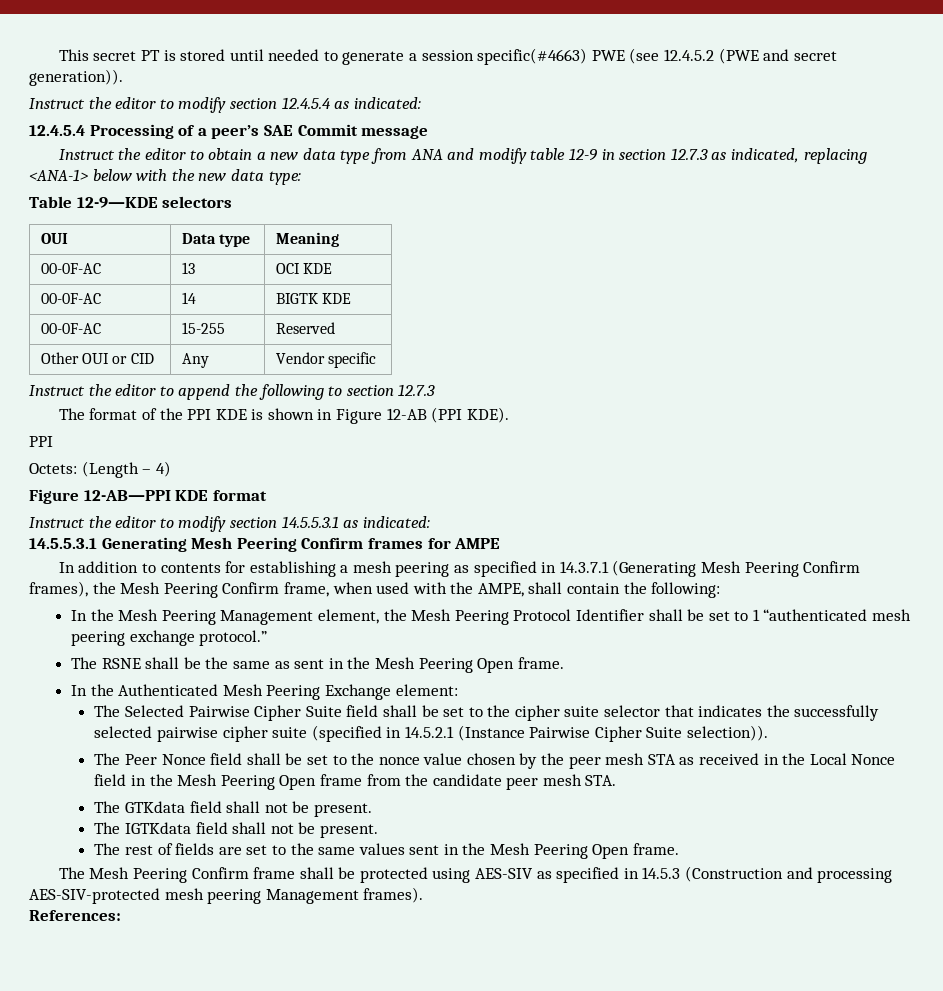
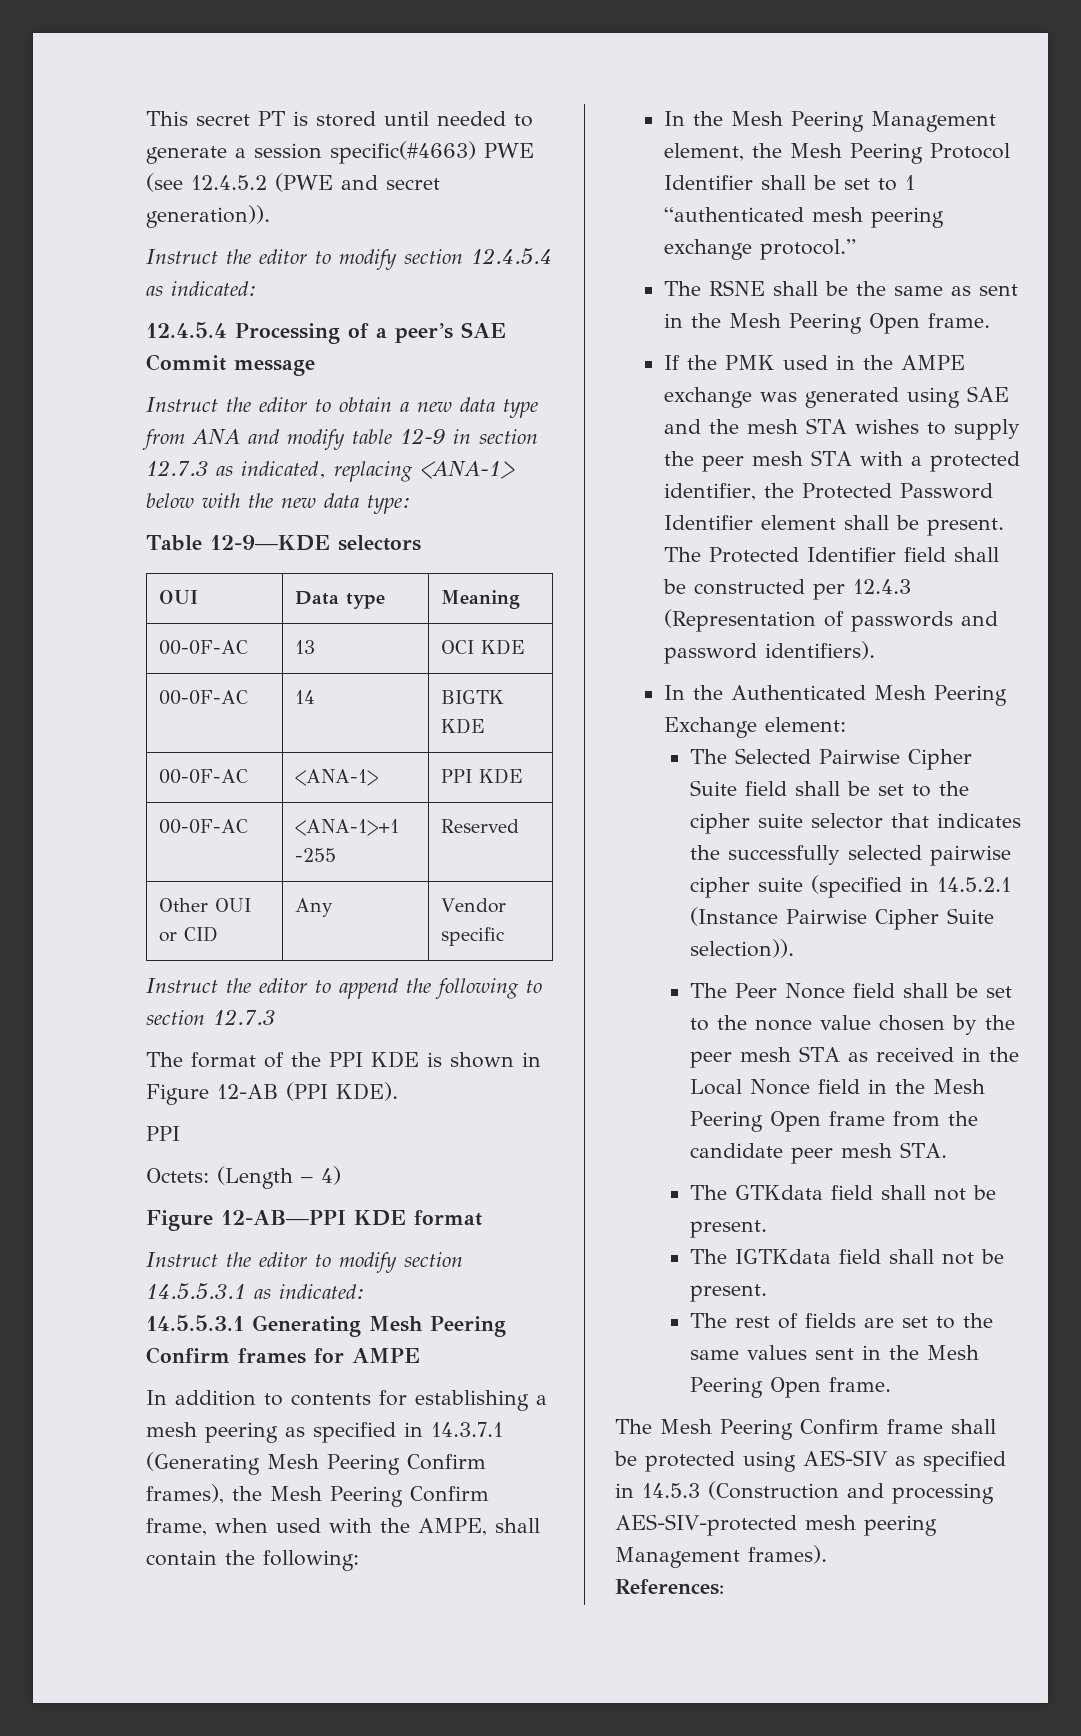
- 00-0F-AC | 15-255 | Reserved
+ 00-0F-AC | <ANA-1> | PPI KDE
+ 00-0F-AC | <ANA-1>+1 -255 | Reserved
+ If the PMK used in the AMPE exchange was generated using SAE and the mesh STA wishes to supply the peer mesh STA with a protected identifier, the Protected Password Identifier element shall be present. The Protected Identifier field shall be constructed per 12.4.3 (Representation of passwords and password identifiers).

